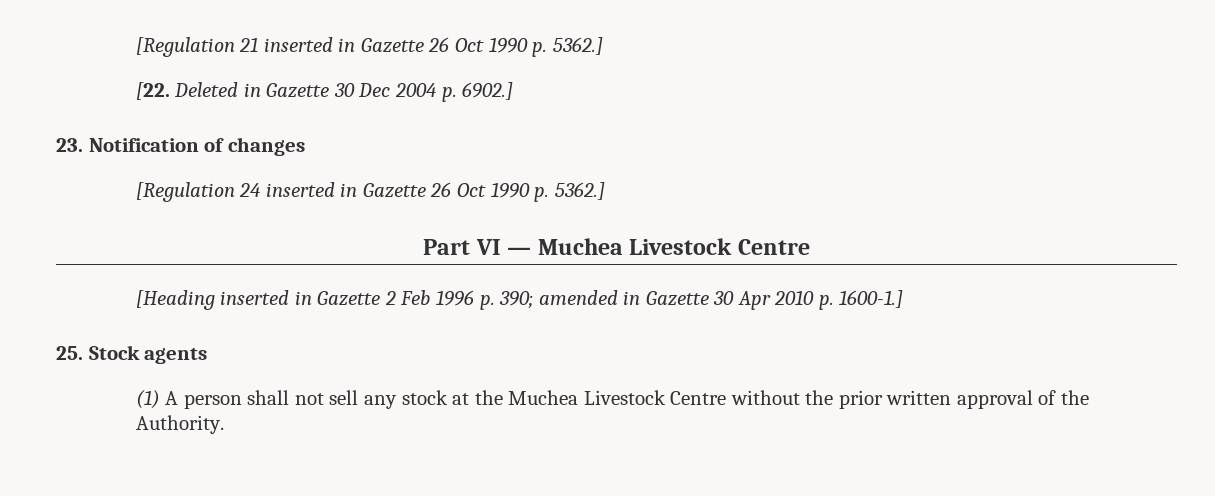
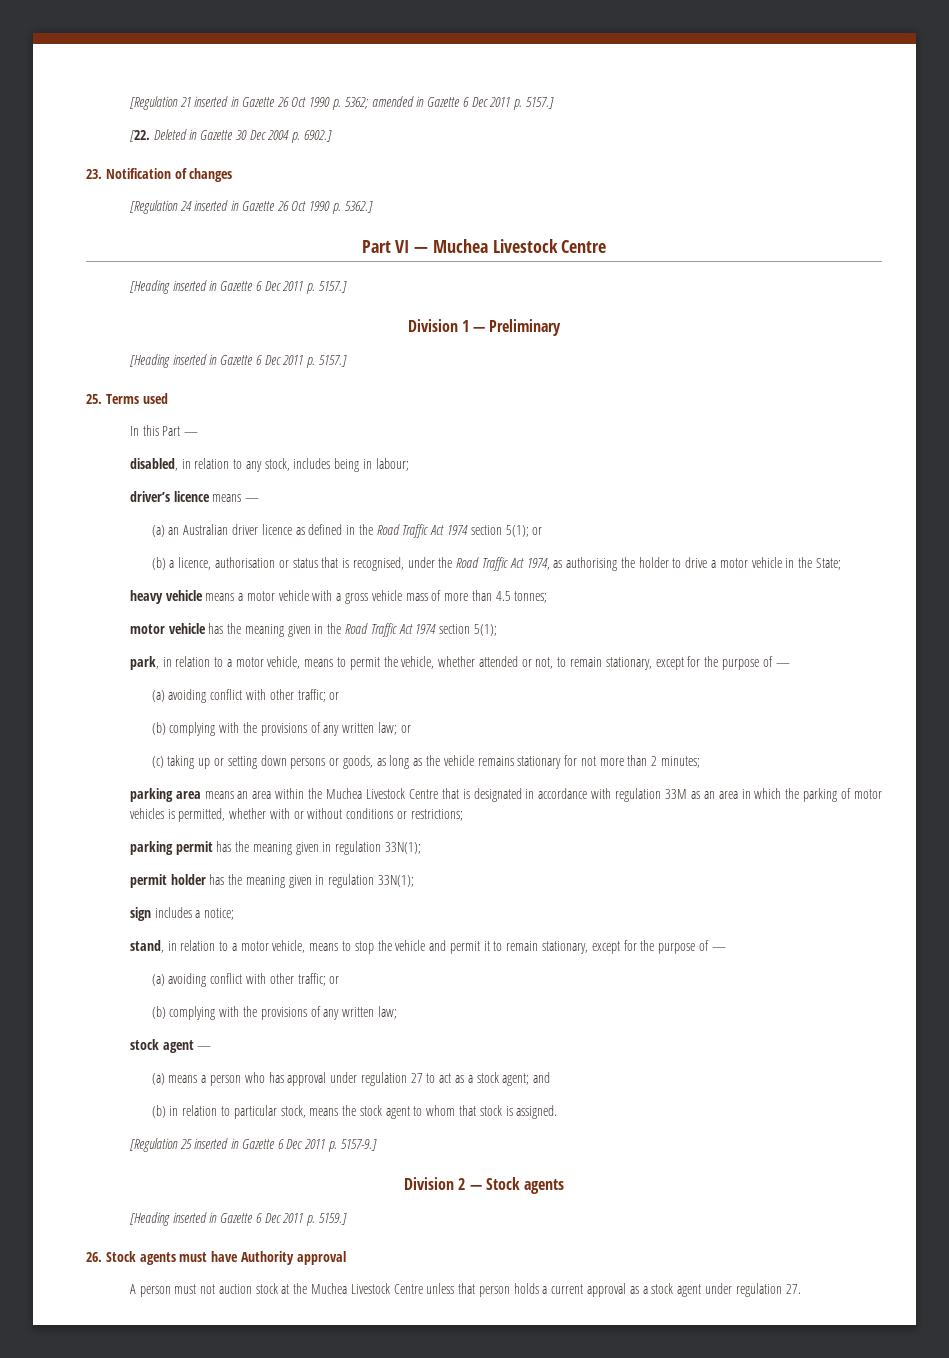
- [Regulation 21 inserted in Gazette 26 Oct 1990 p. 5362.]
+ [Regulation 21 inserted in Gazette 26 Oct 1990 p. 5362; amended in Gazette 6 Dec 2011 p. 5157.]
  Part VI — Muchea Livestock Centre
- [Heading inserted in Gazette 2 Feb 1996 p. 390; amended in Gazette 30 Apr 2010 p. 1600-1.]
- 25. Stock agents
- (1) A person shall not sell any stock at the Muchea Livestock Centre without the prior written approval of the Authority.
+ [Heading inserted in Gazette 6 Dec 2011 p. 5157.]
+ Division 1 — Preliminary
+ [Heading inserted in Gazette 6 Dec 2011 p. 5157.]
+ 25. Terms used
+ In this Part —
+ disabled, in relation to any stock, includes being in labour;
+ driver’s licence means —
+ (a) an Australian driver licence as defined in the Road Traffic Act 1974 section 5(1); or
+ (b) a licence, authorisation or status that is recognised, under the Road Traffic Act 1974, as authorising the holder to drive a motor vehicle in the State;
+ heavy vehicle means a motor vehicle with a gross vehicle mass of more than 4.5 tonnes;
+ motor vehicle has the meaning given in the Road Traffic Act 1974 section 5(1);
+ park, in relation to a motor vehicle, means to permit the vehicle, whether attended or not, to remain stationary, except for the purpose of —
+ (a) avoiding conflict with other traffic; or
+ (b) complying with the provisions of any written law; or
+ (c) taking up or setting down persons or goods, as long as the vehicle remains stationary for not more than 2 minutes;
+ parking area means an area within the Muchea Livestock Centre that is designated in accordance with regulation 33M as an area in which the parking of motor vehicles is permitted, whether with or without conditions or restrictions;
+ parking permit has the meaning given in regulation 33N(1);
+ permit holder has the meaning given in regulation 33N(1);
+ sign includes a notice;
+ stand, in relation to a motor vehicle, means to stop the vehicle and permit it to remain stationary, except for the purpose of —
+ (a) avoiding conflict with other traffic; or
+ (b) complying with the provisions of any written law;
+ stock agent —
+ (a) means a person who has approval under regulation 27 to act as a stock agent; and
+ (b) in relation to particular stock, means the stock agent to whom that stock is assigned.
+ [Regulation 25 inserted in Gazette 6 Dec 2011 p. 5157-9.]
+ Division 2 — Stock agents
+ [Heading inserted in Gazette 6 Dec 2011 p. 5159.]
+ 26. Stock agents must have Authority approval
+ A person must not auction stock at the Muchea Livestock Centre unless that person holds a current approval as a stock agent under regulation 27.

